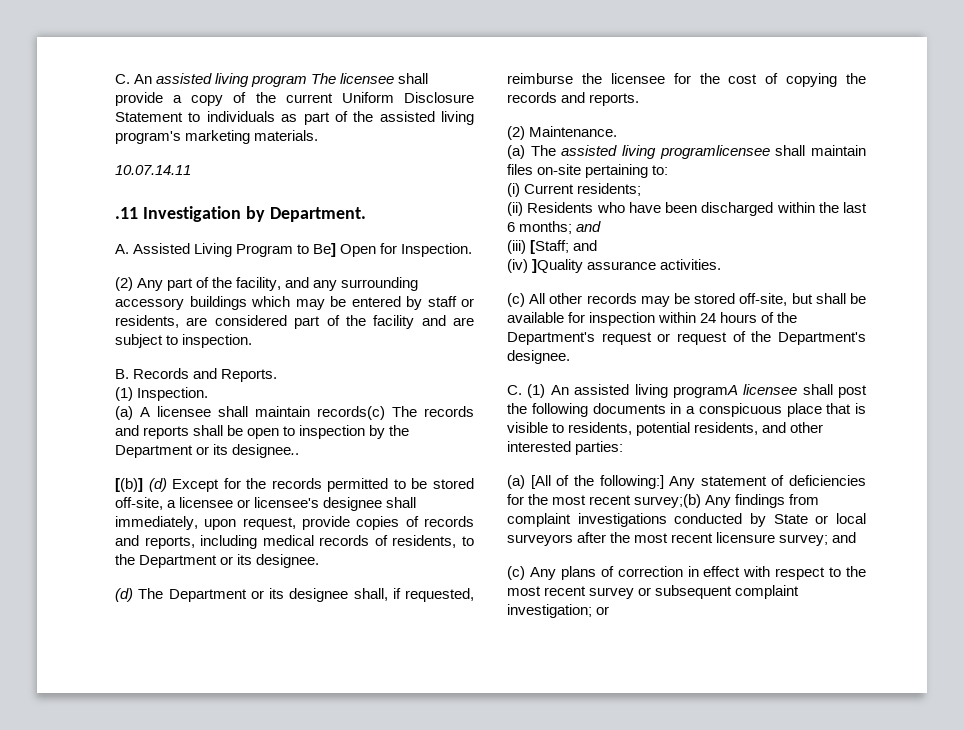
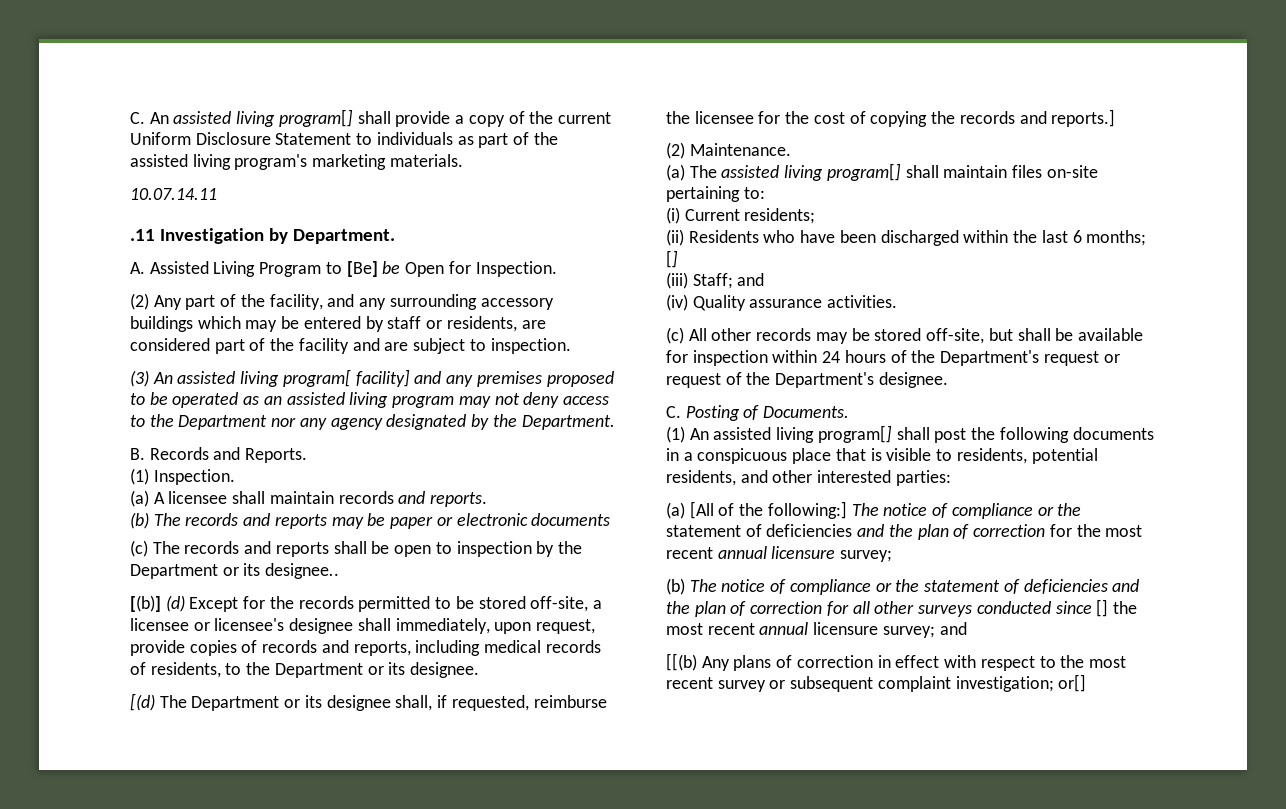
- C. An assisted living program The licensee shall provide a copy of the current Uniform Disclosure Statement to individuals as part of the assisted living program's marketing materials.
+ C. An assisted living program[] shall provide a copy of the current Uniform Disclosure Statement to individuals as part of the assisted living program's marketing materials.
- A. Assisted Living Program to Be] Open for Inspection.
+ A. Assisted Living Program to [Be] be Open for Inspection.
+ (3) An assisted living program[ facility] and any premises proposed to be operated as an assisted living program may not deny access to the Department nor any agency designated by the Department.
- (a) A licensee shall maintain records(c) The records and reports shall be open to inspection by the Department or its designee..
+ (a) A licensee shall maintain records and reports.
+ (b) The records and reports may be paper or electronic documents
+ (c) The records and reports shall be open to inspection by the Department or its designee..
- (d) The Department or its designee shall, if requested, reimburse the licensee for the cost of copying the records and reports.
+ [(d) The Department or its designee shall, if requested, reimburse the licensee for the cost of copying the records and reports.]
- (a) The assisted living programlicensee shall maintain files on-site pertaining to:
+ (a) The assisted living program[] shall maintain files on-site pertaining to:
- (ii) Residents who have been discharged within the last 6 months; and
+ (ii) Residents who have been discharged within the last 6 months; []
- (iii) [Staff; and
+ (iii) Staff; and
- (iv) ]Quality assurance activities.
+ (iv) Quality assurance activities.
- C. (1) An assisted living programA licensee shall post the following documents in a conspicuous place that is visible to residents, potential residents, and other interested parties:
+ C. Posting of Documents.
+ (1) An assisted living program[] shall post the following documents in a conspicuous place that is visible to residents, potential residents, and other interested parties:
- (a) [All of the following:] Any statement of deficiencies for the most recent survey;(b) Any findings from complaint investigations conducted by State or local surveyors after the most recent licensure survey; and
+ (a) [All of the following:] The notice of compliance or the statement of deficiencies and the plan of correction for the most recent annual licensure survey;
+ (b) The notice of compliance or the statement of deficiencies and the plan of correction for all other surveys conducted since [] the most recent annual licensure survey; and
- (c) Any plans of correction in effect with respect to the most recent survey or subsequent complaint investigation; or
+ [[(b) Any plans of correction in effect with respect to the most recent survey or subsequent complaint investigation; or[]

